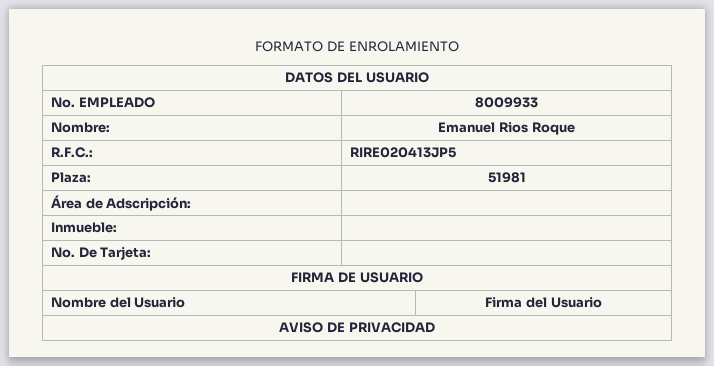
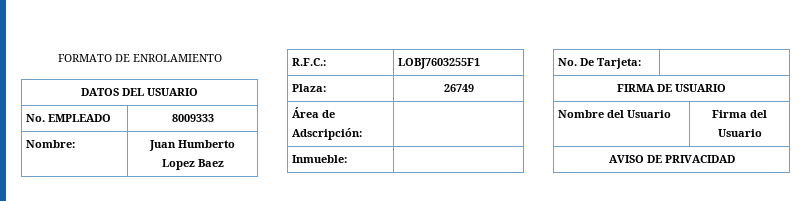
- No. EMPLEADO | 8009933
+ No. EMPLEADO | 8009333
- Nombre: | Emanuel Rios Roque
+ Nombre: | Juan Humberto Lopez Baez
- R.F.C.: | RIRE020413JP5
+ R.F.C.: | LOBJ7603255F1
- Plaza: | 51981
+ Plaza: | 26749

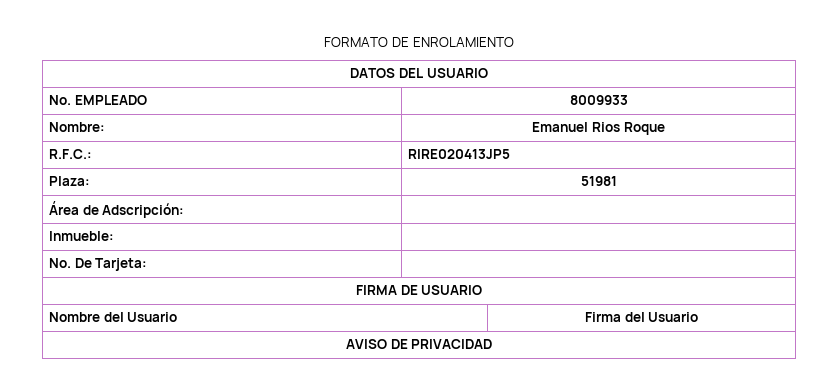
- No. EMPLEADO | 8009333
+ No. EMPLEADO | 8009933
- Nombre: | Juan Humberto Lopez Baez
+ Nombre: | Emanuel Rios Roque
- R.F.C.: | LOBJ7603255F1
+ R.F.C.: | RIRE020413JP5
- Plaza: | 26749
+ Plaza: | 51981

